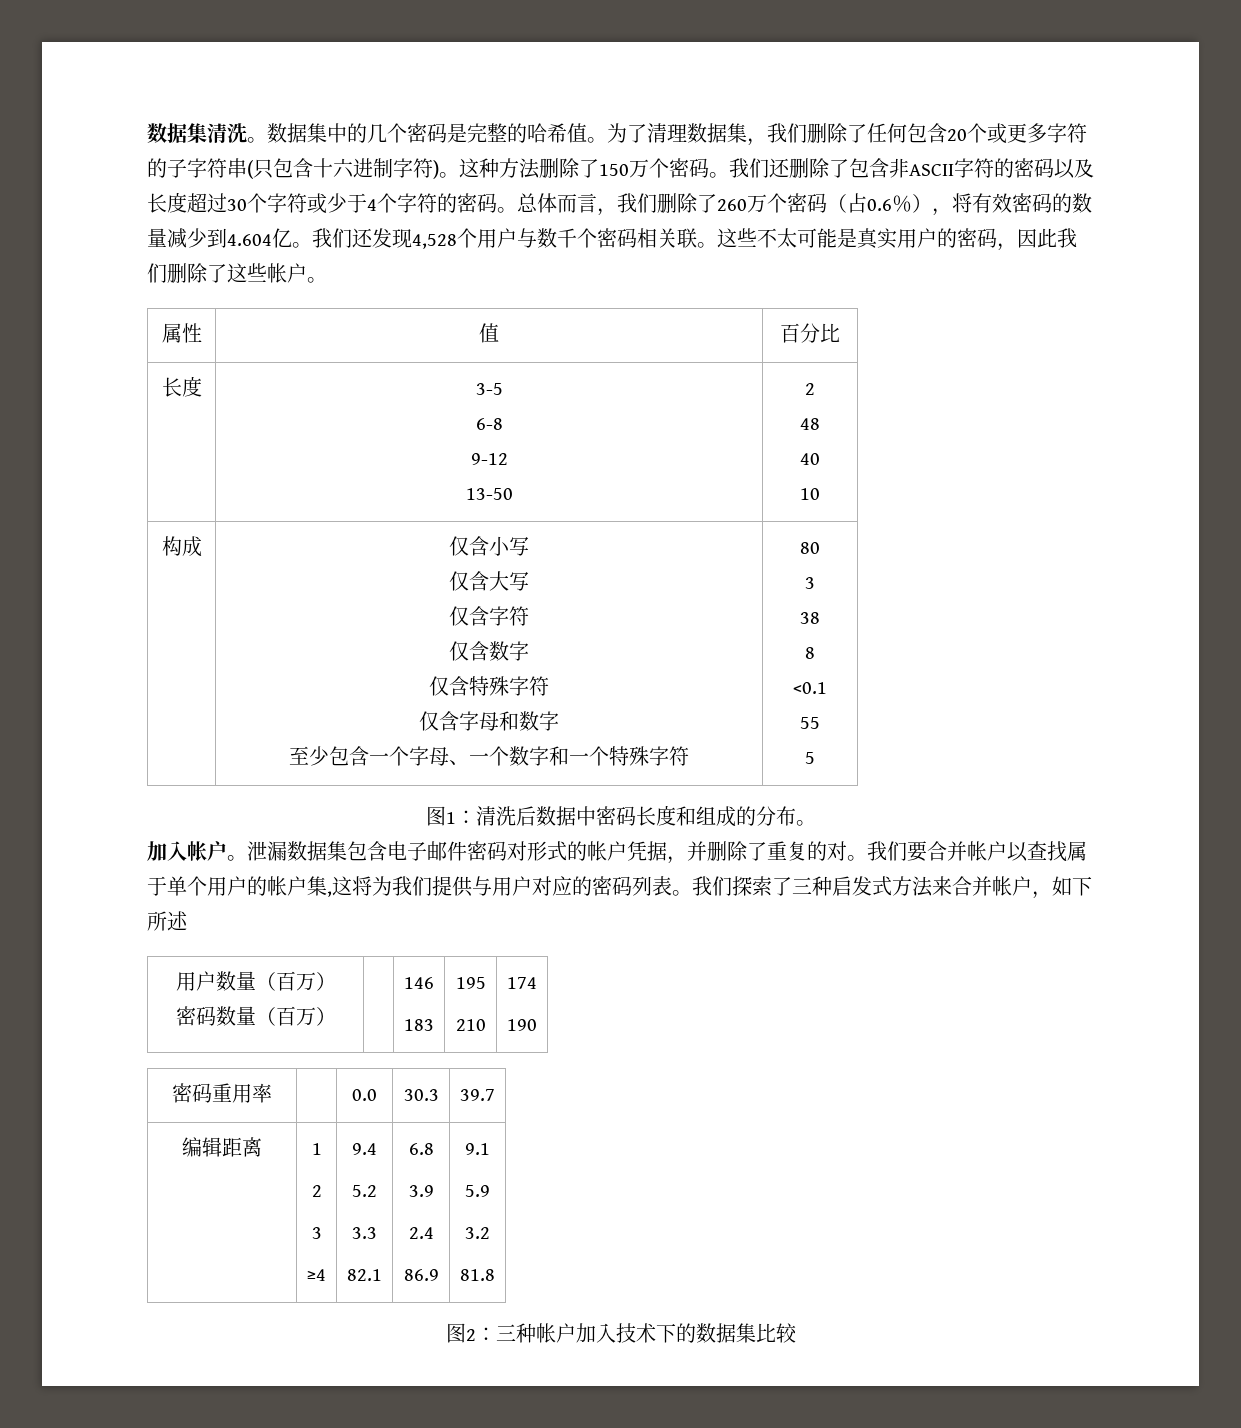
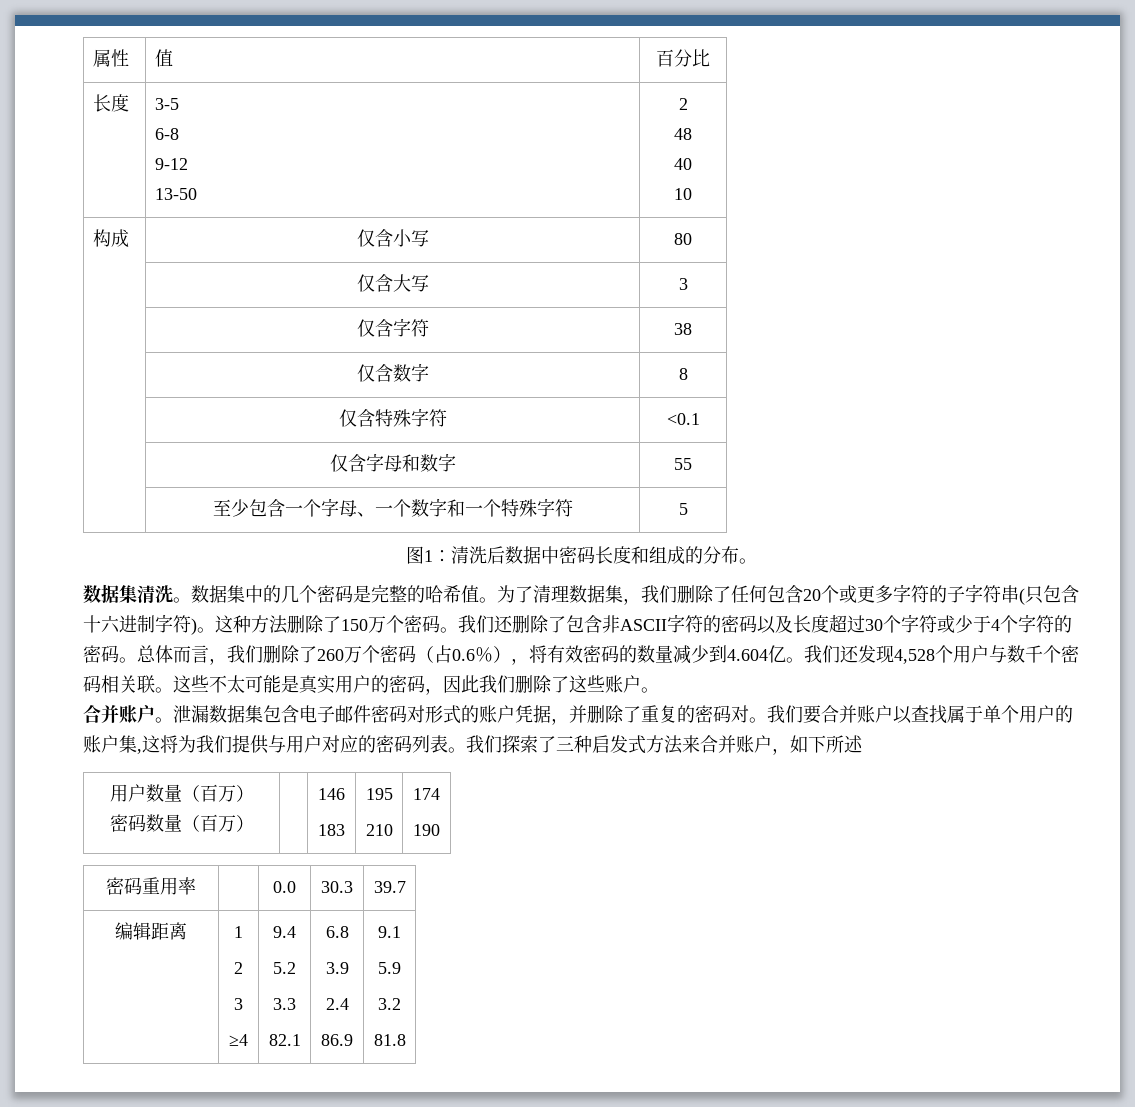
+ 属性 | 值 | 百分比
+ 长度 | 3-5
+ 6-8
+ 9-12
+ 13-50 | 2
+ 48
+ 40
+ 10
+ 构成 | 仅含小写 | 80
+ | 仅含大写 | 3
+ | 仅含字符 | 38
+ | 仅含数字 | 8
+ | 仅含特殊字符 | <0.1
+ | 仅含字母和数字 | 55
+ | 至少包含一个字母、一个数字和一个特殊字符 | 5
+ 图1：清洗后数据中密码长度和组成的分布。
- 这些不太可能是真实用户的密码，因此我们删除了这些帐户。
- 属性 | 值 | 百分比
- 长度 | 3-5
- 6-8
- 9-12
- 13-50 | 2
- 48
- 40
- 10
- 构成 | 仅含小写
- 仅含大写
- 仅含字符
- 仅含数字
- 仅含特殊字符
- 仅含字母和数字
- 至少包含一个字母、一个数字和一个特殊字符 | 80
- 3
- 38
- 8
- <0.1
- 55
- 5
- 图1：清洗后数据中密码长度和组成的分布。
- 加入帐户。
+ 这些不太可能是真实用户的密码，因此我们删除了这些账户。
+ 合并账户。
- 泄漏数据集包含电子邮件密码对形式的帐户凭据，并删除了重复的对。
+ 泄漏数据集包含电子邮件密码对形式的账户凭据，并删除了重复的密码对。
- 我们要合并帐户以查找属于单个用户的帐户集,这将为我们提供与用户对应的密码列表。
+ 我们要合并账户以查找属于单个用户的账户集,这将为我们提供与用户对应的密码列表。
- 我们探索了三种启发式方法来合并帐户，如下所述
+ 我们探索了三种启发式方法来合并账户，如下所述
- 图2：三种帐户加入技术下的数据集比较

